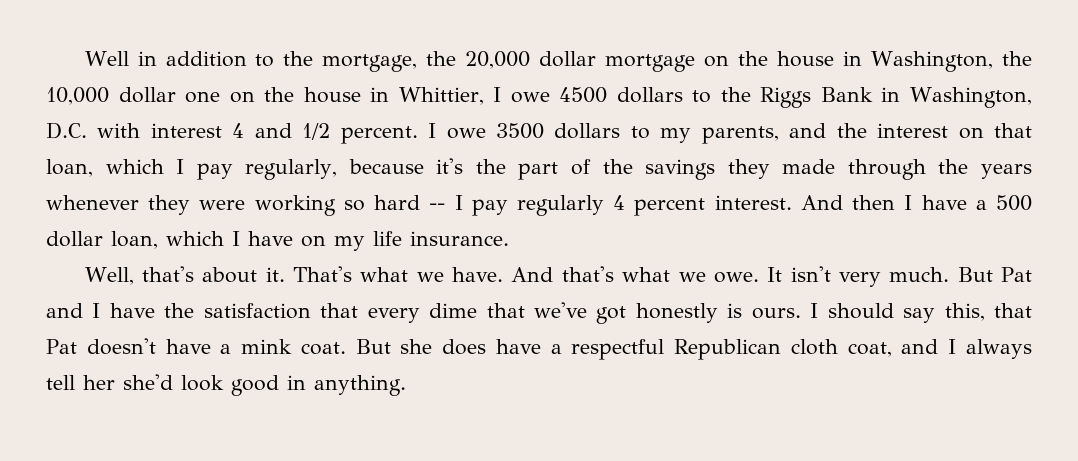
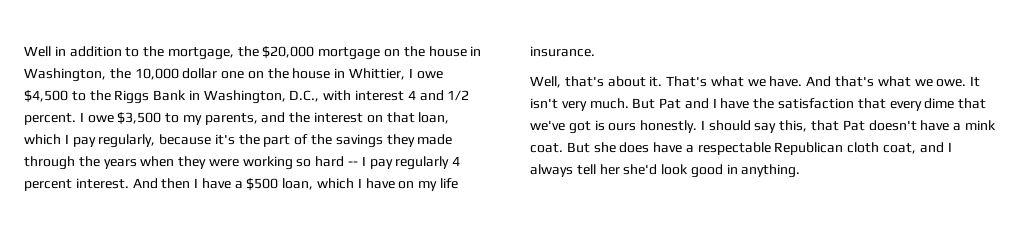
- Well in addition to the mortgage, the 20,000 dollar mortgage on the house in Washington, the 10,000 dollar one on the house in Whittier, I owe 4500 dollars to the Riggs Bank in Washington, D.C. with interest 4 and 1/2 percent.
+ Well in addition to the mortgage, the $20,000 mortgage on the house in Washington, the 10,000 dollar one on the house in Whittier, I owe $4,500 to the Riggs Bank in Washington, D.C., with interest 4 and 1/2 percent.
- I owe 3500 dollars to my parents, and the interest on that loan, which I pay regularly, because it's the part of the savings they made through the years whenever they were working so hard -- I pay regularly 4 percent interest.
+ I owe $3,500 to my parents, and the interest on that loan, which I pay regularly, because it's the part of the savings they made through the years when they were working so hard -- I pay regularly 4 percent interest.
- And then I have a 500 dollar loan, which I have on my life insurance.
+ And then I have a $500 loan, which I have on my life insurance.
- But Pat and I have the satisfaction that every dime that we've got honestly is ours.
+ But Pat and I have the satisfaction that every dime that we've got is ours honestly.
- But she does have a respectful Republican cloth coat, and I always tell her she'd look good in anything.
+ But she does have a respectable Republican cloth coat, and I always tell her she'd look good in anything.

